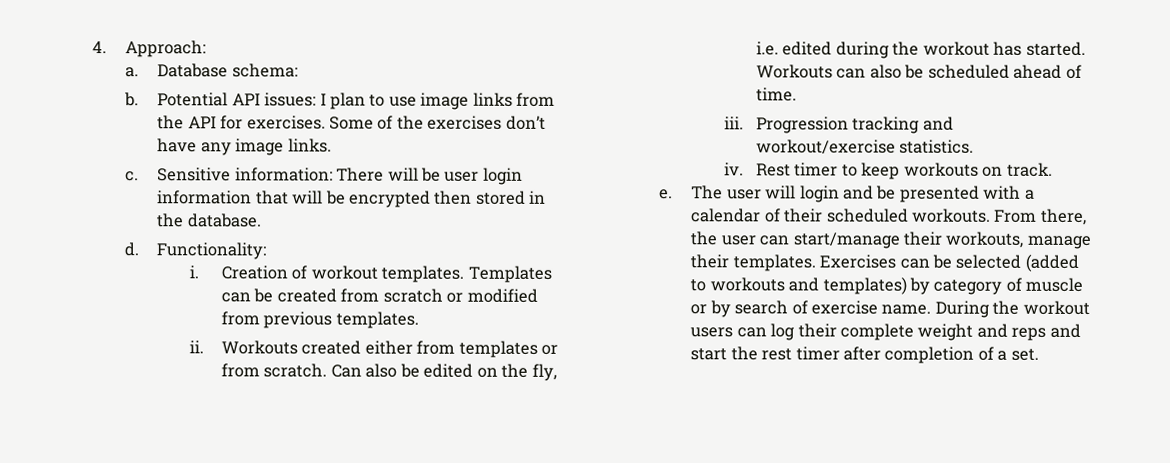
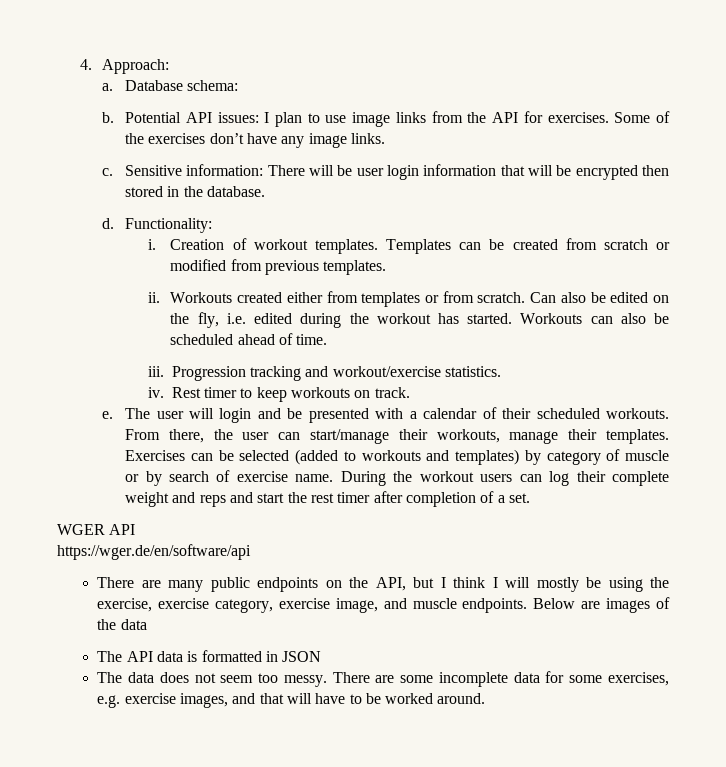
+ WGER API
+ https://wger.de/en/software/api
+ There are many public endpoints on the API, but I think I will mostly be using the exercise, exercise category, exercise image, and muscle endpoints. Below are images of the data
+ The API data is formatted in JSON
+ The data does not seem too messy. There are some incomplete data for some exercises, e.g. exercise images, and that will have to be worked around.

